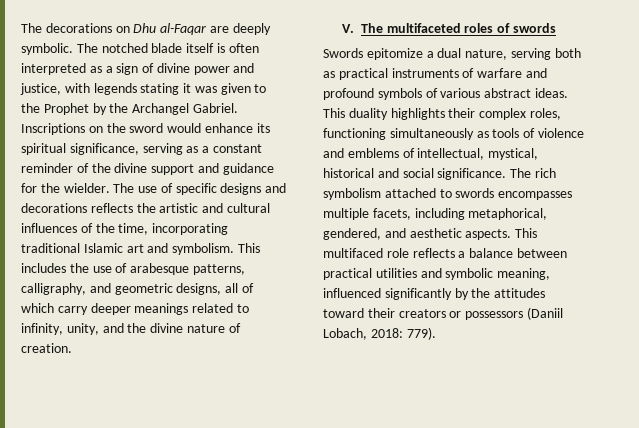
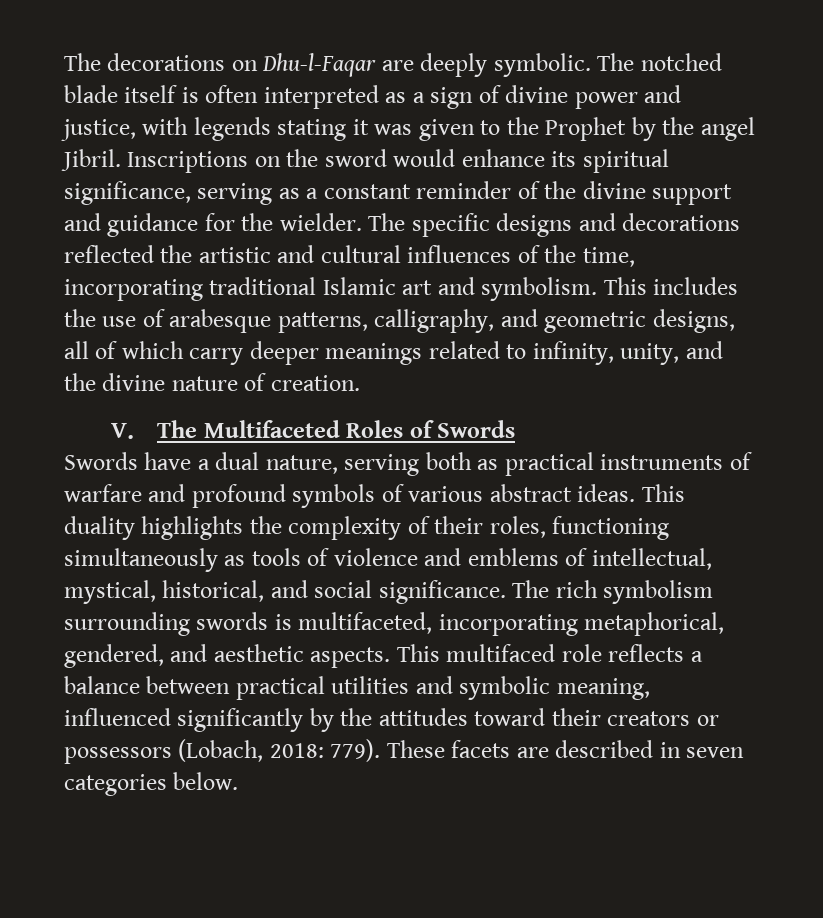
- The decorations on Dhu al-Faqar are deeply symbolic.
+ The decorations on Dhu-l-Faqar are deeply symbolic.
- The notched blade itself is often interpreted as a sign of divine power and justice, with legends stating it was given to the Prophet by the Archangel Gabriel.
+ The notched blade itself is often interpreted as a sign of divine power and justice, with legends stating it was given to the Prophet by the angel Jibril.
- The use of specific designs and decorations reflects the artistic and cultural influences of the time, incorporating traditional Islamic art and symbolism.
+ The specific designs and decorations reflected the artistic and cultural influences of the time, incorporating traditional Islamic art and symbolism.
- V. The multifaceted roles of swords
- Swords epitomize a dual nature, serving both as practical instruments of warfare and profound symbols of various abstract ideas.
+ V. The Multifaceted Roles of Swords
+ Swords have a dual nature, serving both as practical instruments of warfare and profound symbols of various abstract ideas.
- This duality highlights their complex roles, functioning simultaneously as tools of violence and emblems of intellectual, mystical, historical and social significance.
+ This duality highlights the complexity of their roles, functioning simultaneously as tools of violence and emblems of intellectual, mystical, historical, and social significance.
- The rich symbolism attached to swords encompasses multiple facets, including metaphorical, gendered, and aesthetic aspects.
+ The rich symbolism surrounding swords is multifaceted, incorporating metaphorical, gendered, and aesthetic aspects.
- This multifaced role reflects a balance between practical utilities and symbolic meaning, influenced significantly by the attitudes toward their creators or possessors (Daniil Lobach, 2018: 779).
+ This multifaced role reflects a balance between practical utilities and symbolic meaning, influenced significantly by the attitudes toward their creators or possessors (Lobach, 2018: 779). These facets are described in seven categories below.

